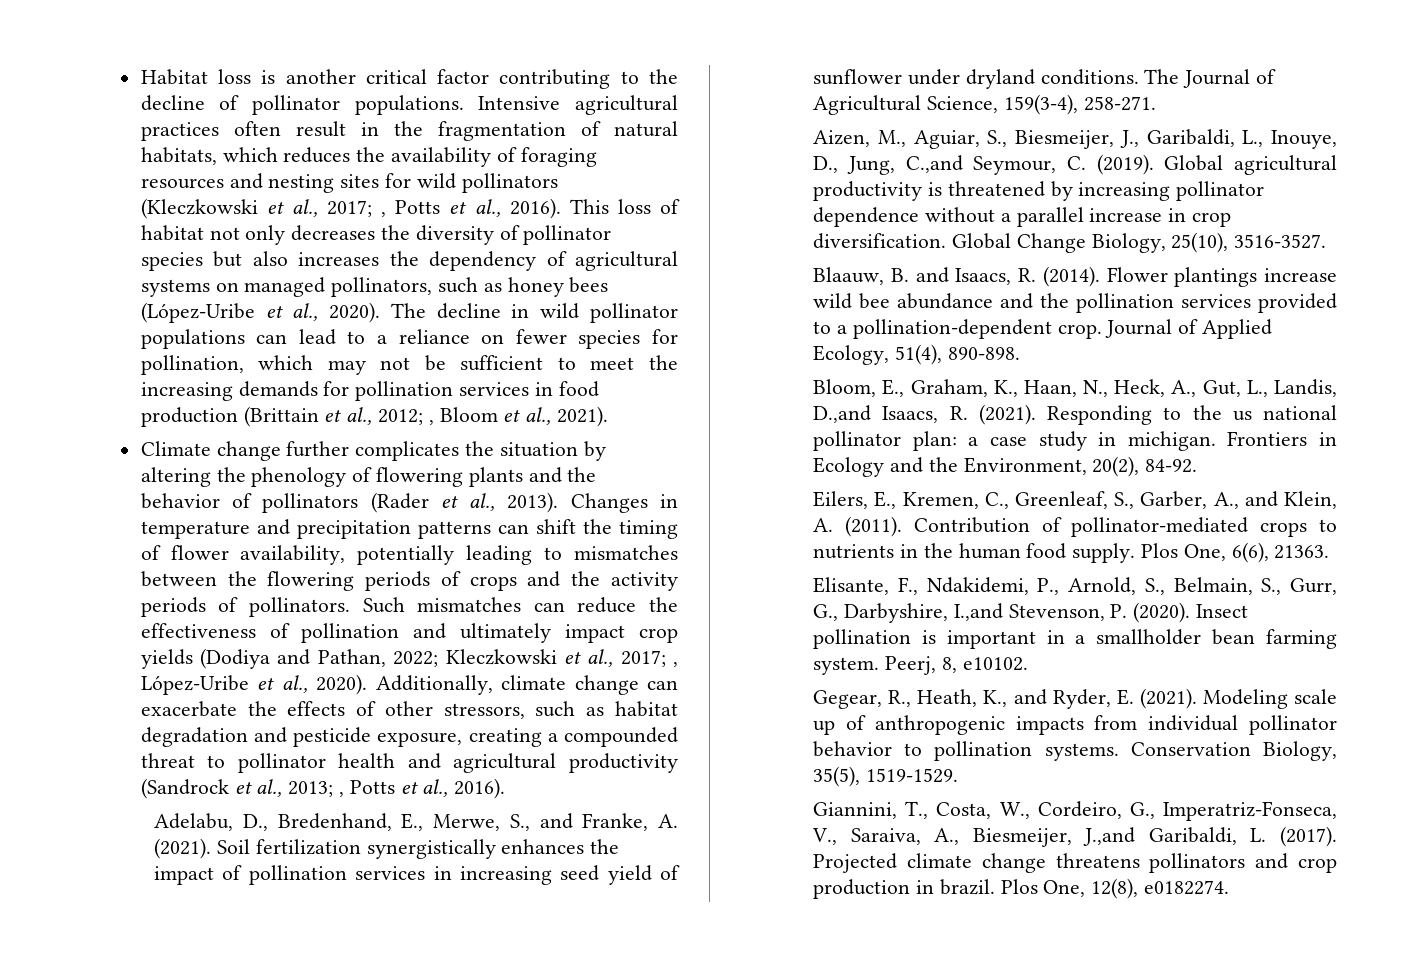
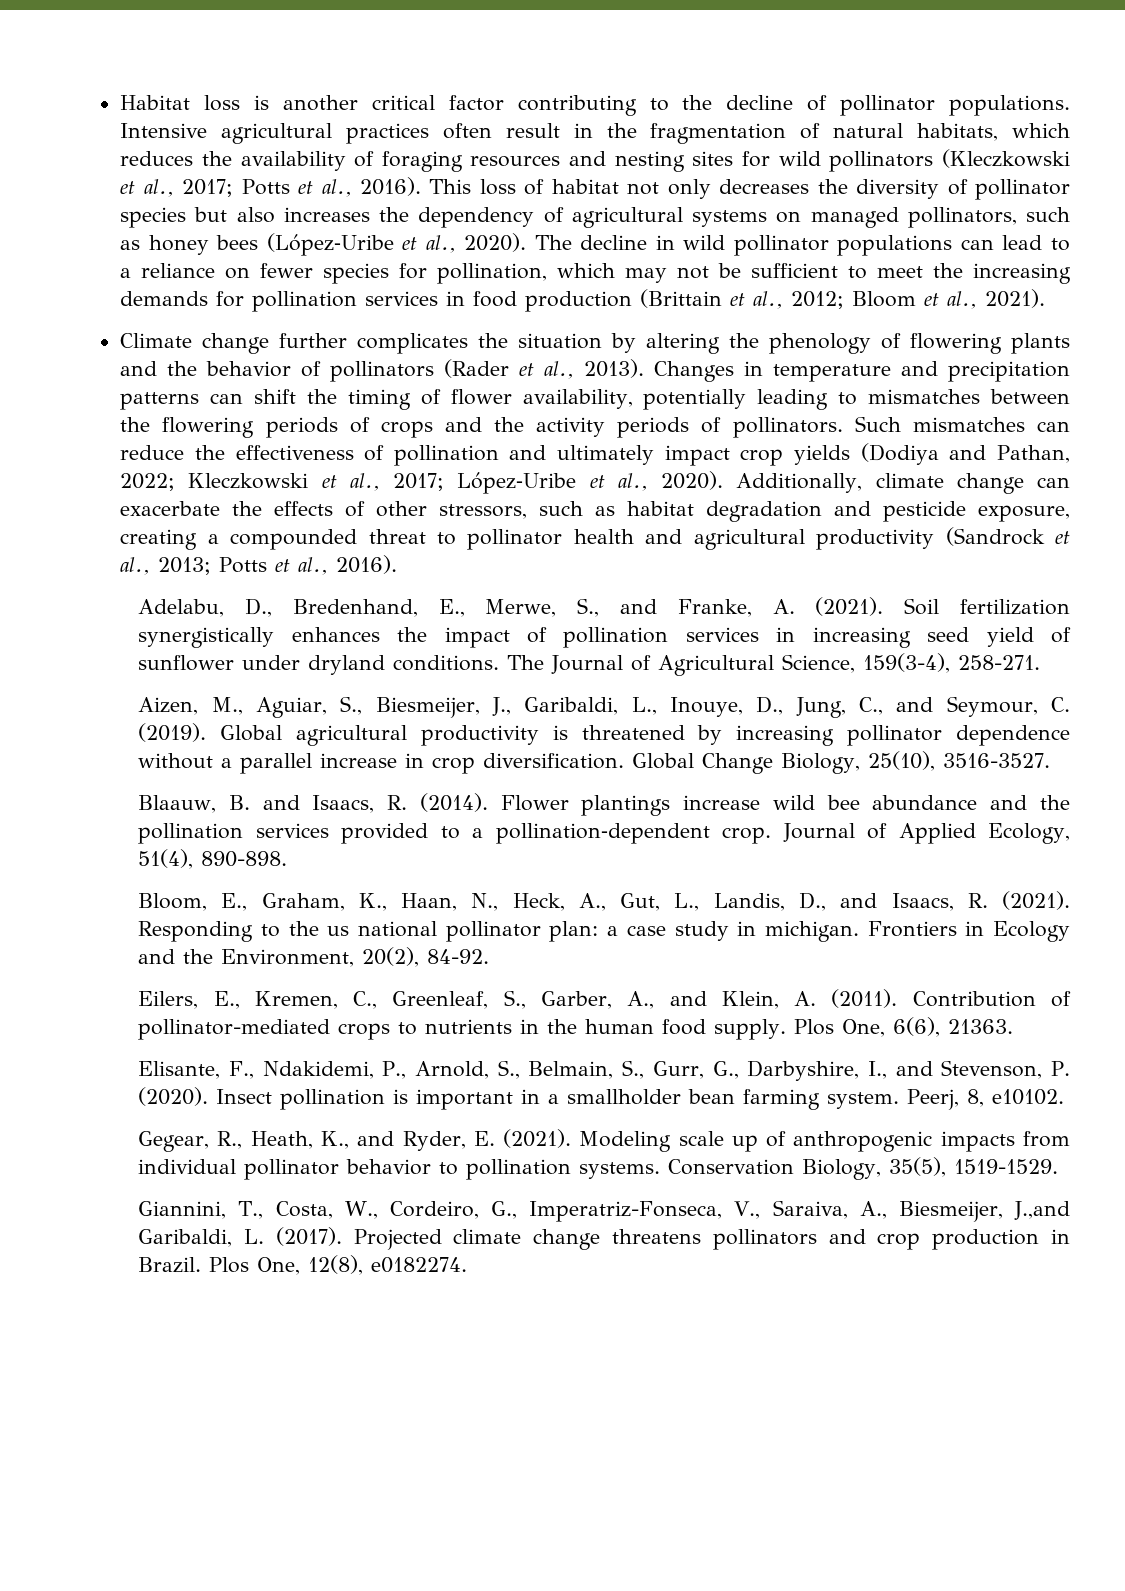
- Intensive agricultural practices often result in the fragmentation of natural habitats, which reduces the availability of foraging resources and nesting sites for wild pollinators (Kleczkowski et al., 2017; , Potts et al., 2016).
+ Intensive agricultural practices often result in the fragmentation of natural habitats, which reduces the availability of foraging resources and nesting sites for wild pollinators (Kleczkowski et al., 2017; Potts et al., 2016).
- The decline in wild pollinator populations can lead to a reliance on fewer species for pollination, which may not be sufficient to meet the increasing demands for pollination services in food production (Brittain et al., 2012; , Bloom et al., 2021).
+ The decline in wild pollinator populations can lead to a reliance on fewer species for pollination, which may not be sufficient to meet the increasing demands for pollination services in food production (Brittain et al., 2012; Bloom et al., 2021).
- Such mismatches can reduce the effectiveness of pollination and ultimately impact crop yields (Dodiya and Pathan, 2022; Kleczkowski et al., 2017; , López‐Uribe et al., 2020).
+ Such mismatches can reduce the effectiveness of pollination and ultimately impact crop yields (Dodiya and Pathan, 2022; Kleczkowski et al., 2017; López‐Uribe et al., 2020).
- Additionally, climate change can exacerbate the effects of other stressors, such as habitat degradation and pesticide exposure, creating a compounded threat to pollinator health and agricultural productivity (Sandrock et al., 2013; , Potts et al., 2016).
+ Additionally, climate change can exacerbate the effects of other stressors, such as habitat degradation and pesticide exposure, creating a compounded threat to pollinator health and agricultural productivity (Sandrock et al., 2013; Potts et al., 2016).
- Aizen, M., Aguiar, S., Biesmeijer, J., Garibaldi, L., Inouye, D., Jung, C.,and Seymour, C. (2019).
+ Aizen, M., Aguiar, S., Biesmeijer, J., Garibaldi, L., Inouye, D., Jung, C., and Seymour, C. (2019).
- Bloom, E., Graham, K., Haan, N., Heck, A., Gut, L., Landis, D.,and Isaacs, R. (2021).
+ Bloom, E., Graham, K., Haan, N., Heck, A., Gut, L., Landis, D., and Isaacs, R. (2021).
- Elisante, F., Ndakidemi, P., Arnold, S., Belmain, S., Gurr, G., Darbyshire, I.,and Stevenson, P. (2020).
+ Elisante, F., Ndakidemi, P., Arnold, S., Belmain, S., Gurr, G., Darbyshire, I., and Stevenson, P. (2020).
- Projected climate change threatens pollinators and crop production in brazil.
+ Projected climate change threatens pollinators and crop production in Brazil.

